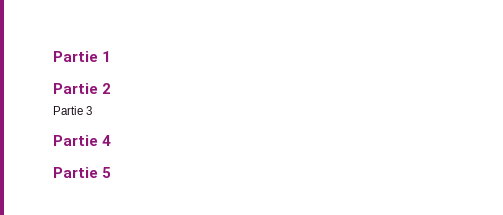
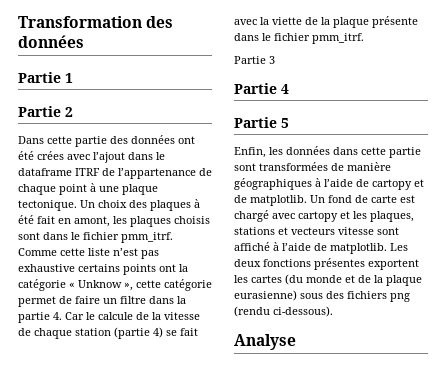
+ Transformation des données
+ Dans cette partie des données ont été crées avec l’ajout dans le dataframe ITRF de l’appartenance de chaque point à une plaque tectonique. Un choix des plaques à été fait en amont, les plaques choisis sont dans le fichier pmm_itrf. Comme cette liste n’est pas exhaustive certains points ont la catégorie « Unknow », cette catégorie permet de faire un filtre dans la partie 4. Car le calcule de la vitesse de chaque station (partie 4) se fait avec la viette de la plaque présente dans le fichier pmm_itrf.
+ Enfin, les données dans cette partie sont transformées de manière géographiques à l’aide de cartopy et de matplotlib. Un fond de carte est chargé avec cartopy et les plaques, stations et vecteurs vitesse sont affiché à l’aide de matplotlib. Les deux fonctions présentes exportent les cartes (du monde et de la plaque eurasienne) sous des fichiers png (rendu ci-dessous).
+ Analyse

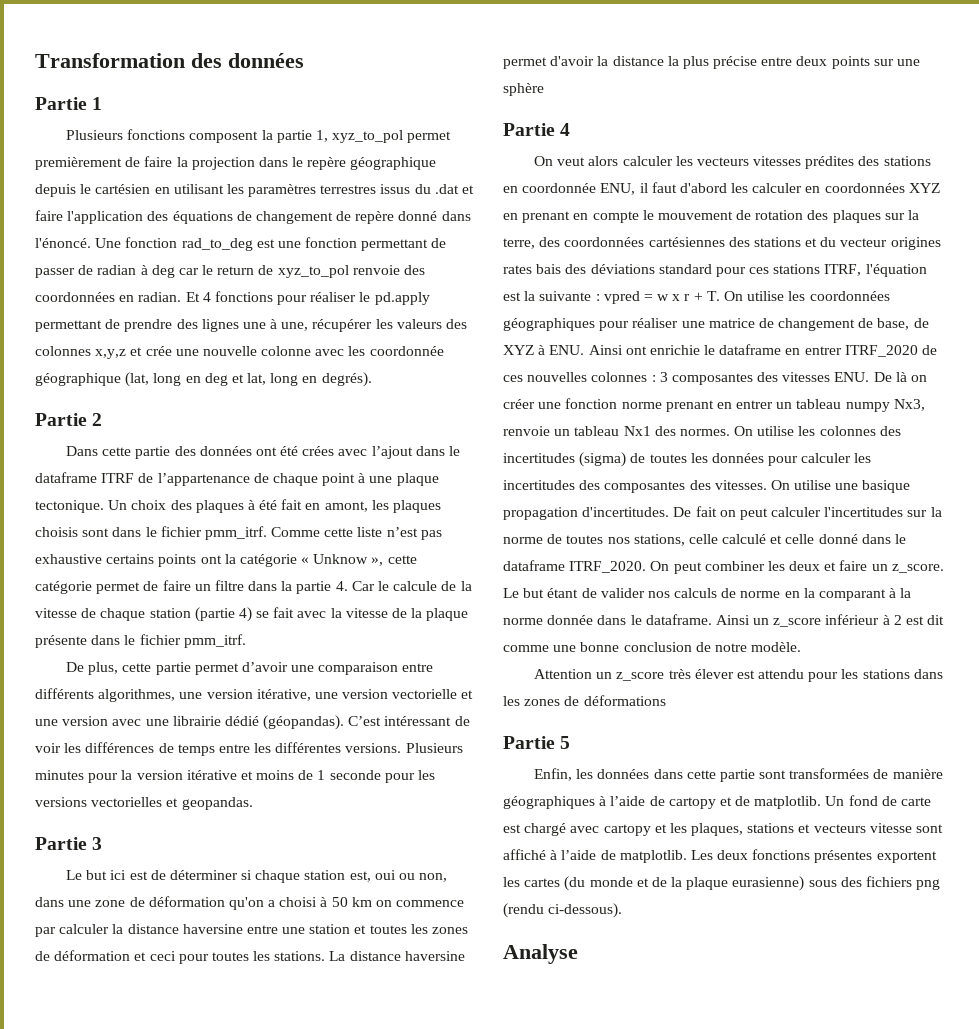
+ Plusieurs fonctions composent la partie 1, xyz_to_pol permet premièrement de faire la projection dans le repère géographique depuis le cartésien en utilisant les paramètres terrestres issus du .dat et faire l'application des équations de changement de repère donné dans l'énoncé. Une fonction rad_to_deg est une fonction permettant de passer de radian à deg car le return de xyz_to_pol renvoie des coordonnées en radian. Et 4 fonctions pour réaliser le pd.apply permettant de prendre des lignes une à une, récupérer les valeurs des colonnes x,y,z et crée une nouvelle colonne avec les coordonnée géographique (lat, long en deg et lat, long en degrés).
- Comme cette liste n’est pas exhaustive certains points ont la catégorie « Unknow », cette catégorie permet de faire un filtre dans la partie 4. Car le calcule de la vitesse de chaque station (partie 4) se fait avec la viette de la plaque présente dans le fichier pmm_itrf.
+ Comme cette liste n’est pas exhaustive certains points ont la catégorie « Unknow », cette catégorie permet de faire un filtre dans la partie 4. Car le calcule de la vitesse de chaque station (partie 4) se fait avec la vitesse de la plaque présente dans le fichier pmm_itrf.
+ De plus, cette partie permet d’avoir une comparaison entre différents algorithmes, une version itérative, une version vectorielle et une version avec une librairie dédié (géopandas). C’est intéressant de voir les différences de temps entre les différentes versions. Plusieurs minutes pour la version itérative et moins de 1 seconde pour les versions vectorielles et geopandas.
  Partie 3
+ Le but ici est de déterminer si chaque station est, oui ou non, dans une zone de déformation qu'on a choisi à 50 km on commence par calculer la distance haversine entre une station et toutes les zones de déformation et ceci pour toutes les stations. La distance haversine permet d'avoir la distance la plus précise entre deux points sur une sphère
  Partie 4
+ On veut alors calculer les vecteurs vitesses prédites des stations en coordonnée ENU, il faut d'abord les calculer en coordonnées XYZ en prenant en compte le mouvement de rotation des plaques sur la terre, des coordonnées cartésiennes des stations et du vecteur origines rates bais des déviations standard pour ces stations ITRF, l'équation est la suivante : vpred = w x r + T. On utilise les coordonnées géographiques pour réaliser une matrice de changement de base, de XYZ à ENU. Ainsi ont enrichie le dataframe en entrer ITRF_2020 de ces nouvelles colonnes : 3 composantes des vitesses ENU. De là on créer une fonction norme prenant en entrer un tableau numpy Nx3, renvoie un tableau Nx1 des normes. On utilise les colonnes des incertitudes (sigma) de toutes les données pour calculer les incertitudes des composantes des vitesses. On utilise une basique propagation d'incertitudes. De fait on peut calculer l'incertitudes sur la norme de toutes nos stations, celle calculé et celle donné dans le dataframe ITRF_2020. On peut combiner les deux et faire un z_score. Le but étant de valider nos calculs de norme en la comparant à la norme donnée dans le dataframe. Ainsi un z_score inférieur à 2 est dit comme une bonne conclusion de notre modèle.
+ Attention un z_score très élever est attendu pour les stations dans les zones de déformations

